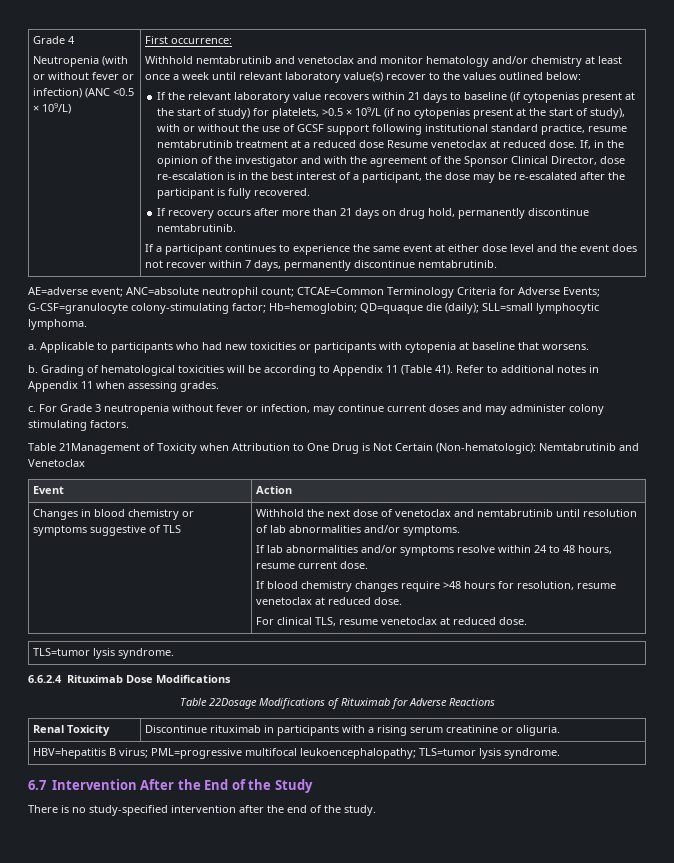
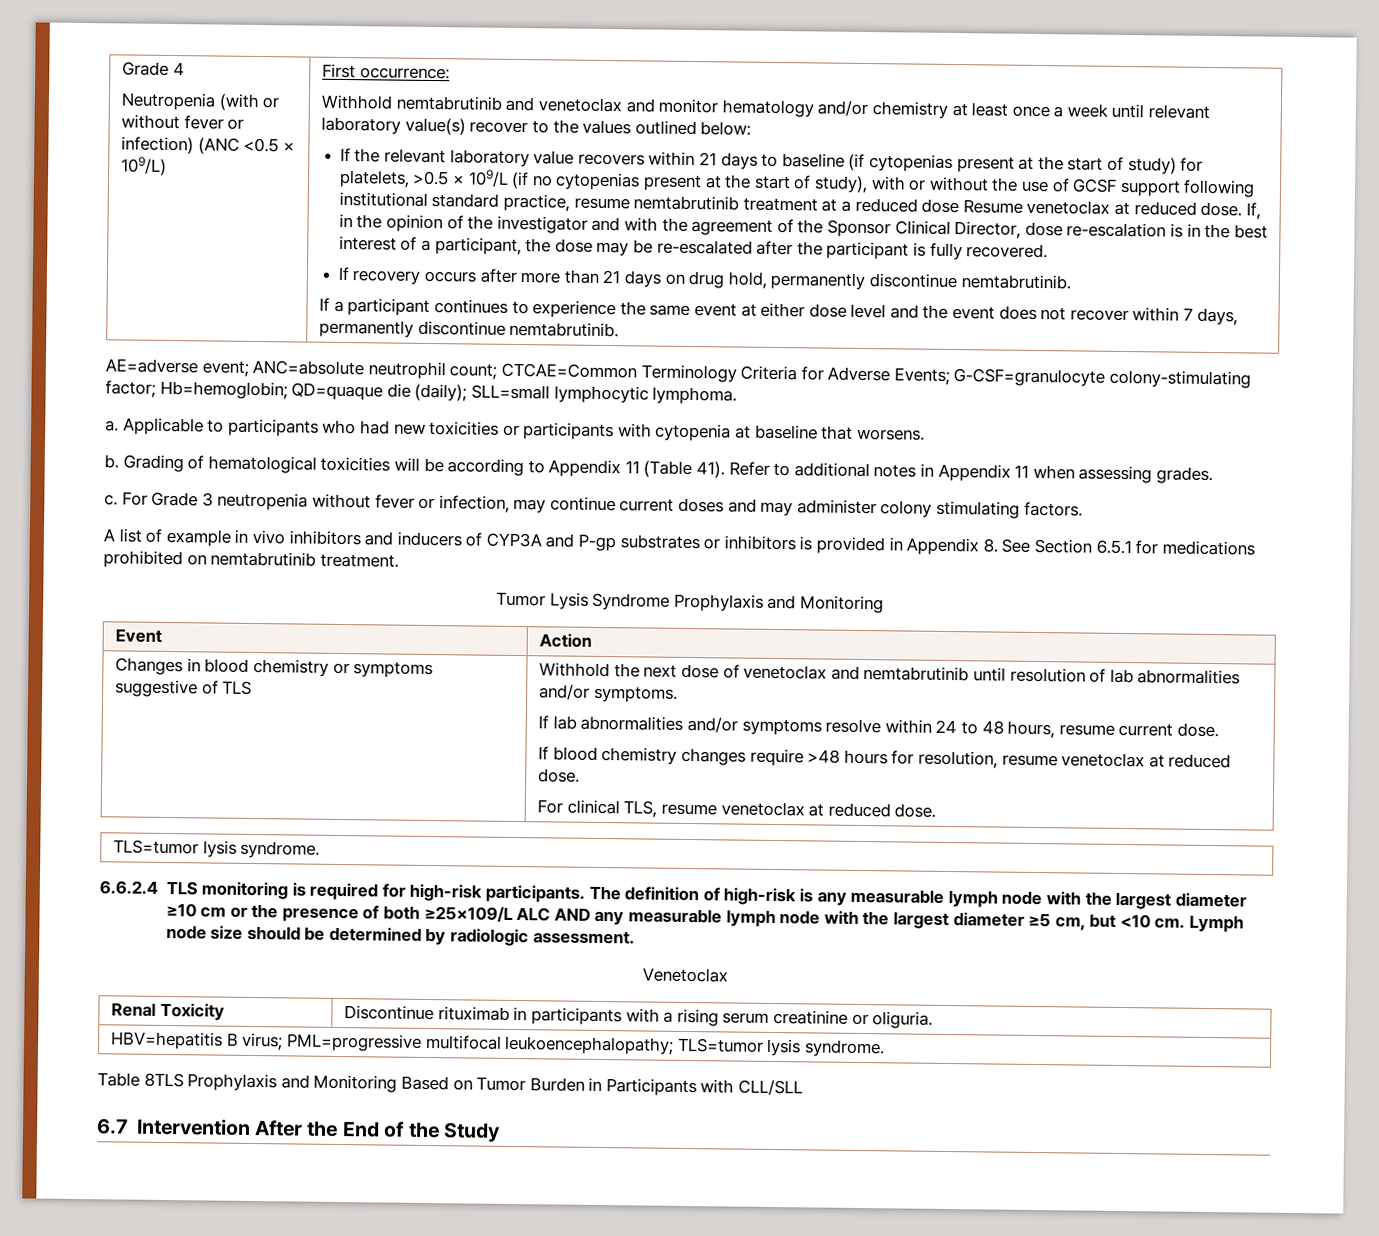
- Table 21Management of Toxicity when Attribution to One Drug is Not Certain (Non-hematologic): Nemtabrutinib and Venetoclax
+ A list of example in vivo inhibitors and inducers of CYP3A and P-gp substrates or inhibitors is provided in Appendix 8. See Section 6.5.1 for medications prohibited on nemtabrutinib treatment.
+ Tumor Lysis Syndrome Prophylaxis and Monitoring
- 6.6.2.4 Rituximab Dose Modifications
- Table 22Dosage Modifications of Rituximab for Adverse Reactions
+ 6.6.2.4 TLS monitoring is required for high-risk participants. The definition of high-risk is any measurable lymph node with the largest diameter ≥10 cm or the presence of both ≥25×109/L ALC AND any measurable lymph node with the largest diameter ≥5 cm, but <10 cm. Lymph node size should be determined by radiologic assessment.
+ Venetoclax
+ Table 8TLS Prophylaxis and Monitoring Based on Tumor Burden in Participants with CLL/SLL
- There is no study-specified intervention after the end of the study.

